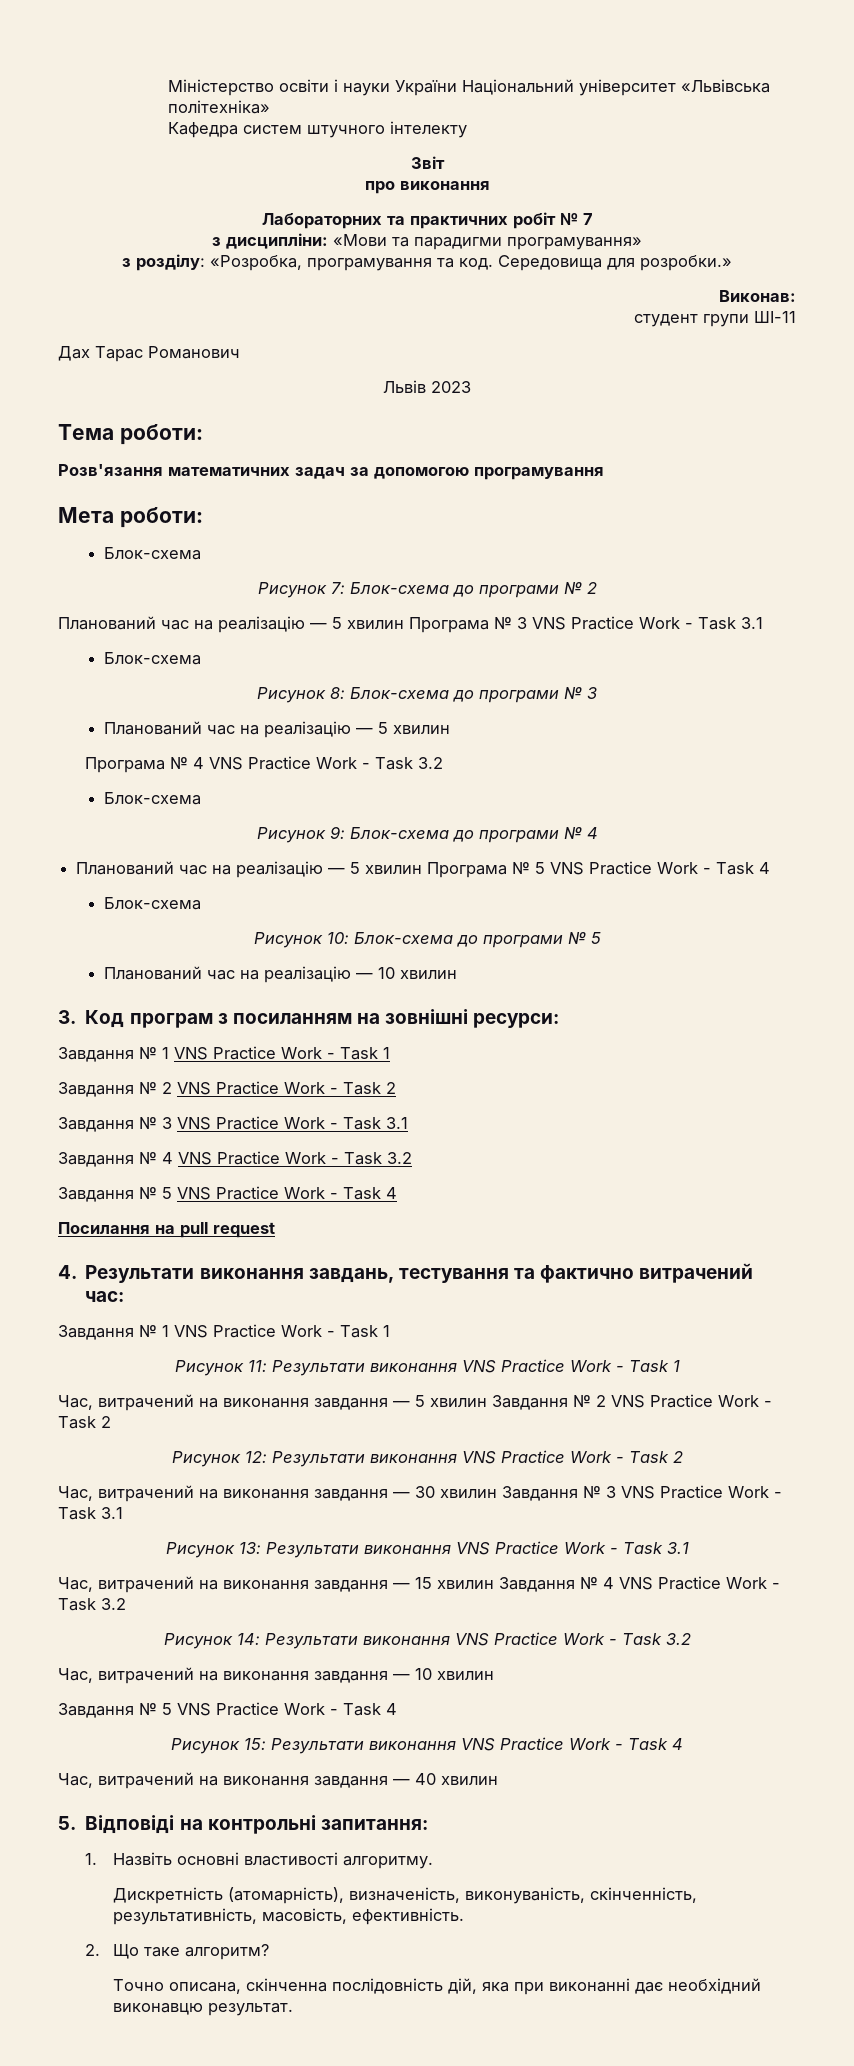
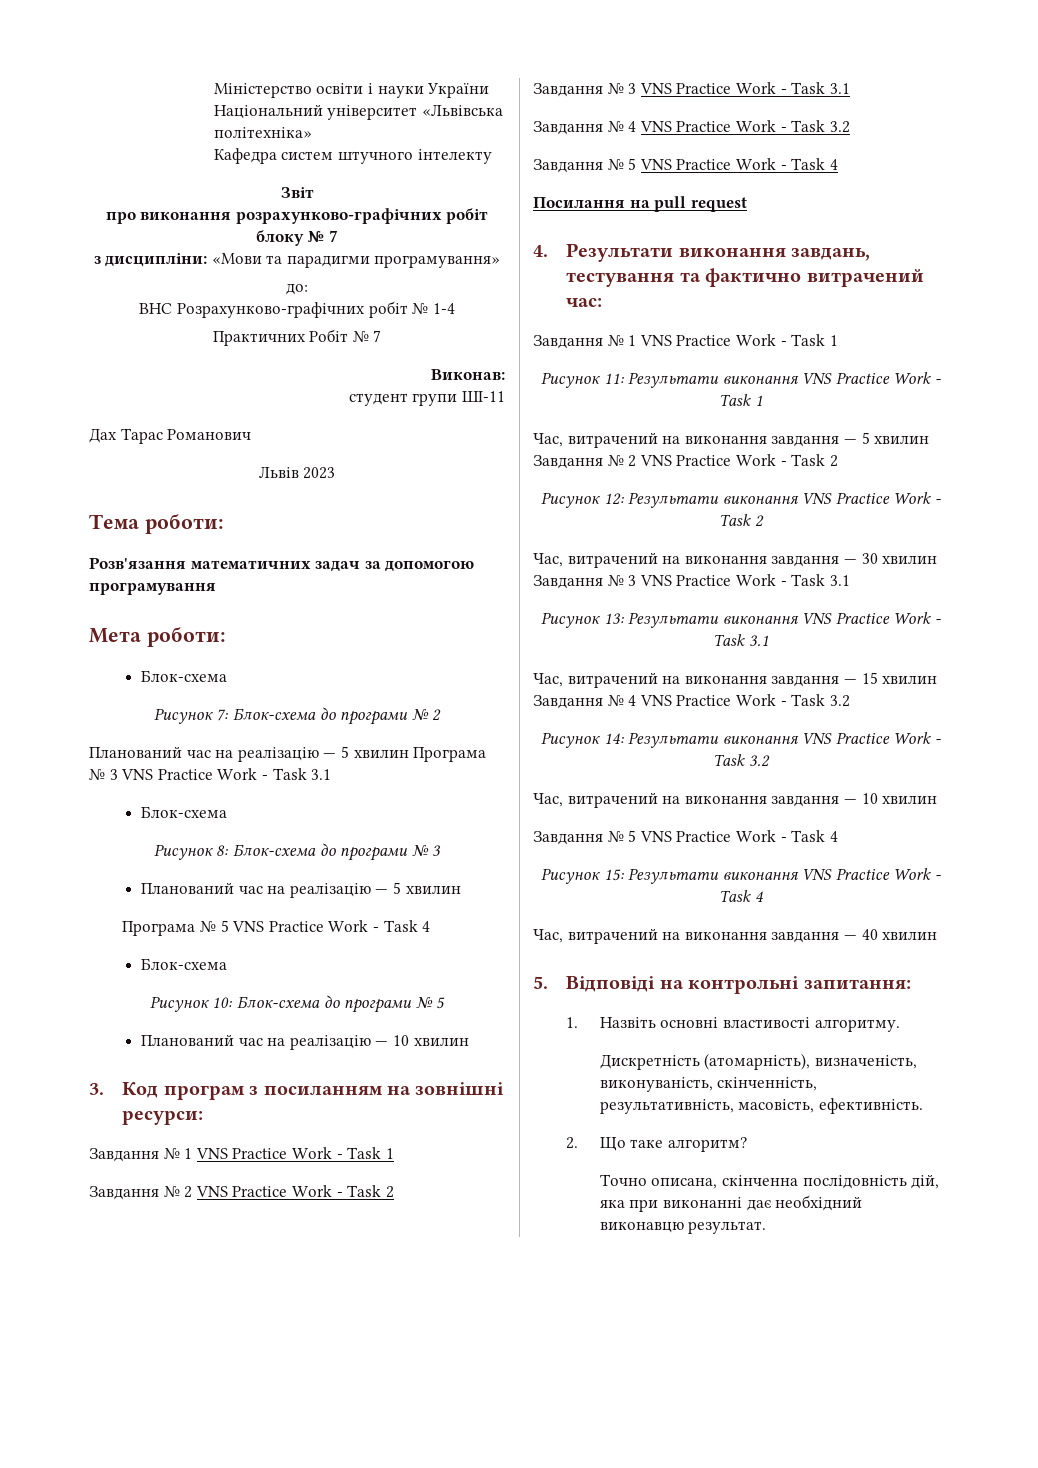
- про виконання
- Лабораторних та практичних робіт № 7
+ про виконання розрахунково-графічних робіт блоку № 7
- з розділу: «Розробка, програмування та код. Середовища для розробки.»
+ до:
+ ВНС Розрахунково-графічних робіт № 1-4
+ Практичних Робіт № 7
- Програма № 4 VNS Practice Work - Task 3.2
- Блок-схема
- Рисунок 9: Блок-схема до програми № 4
- Планований час на реалізацію — 5 хвилин Програма № 5 VNS Practice Work - Task 4
+ Програма № 5 VNS Practice Work - Task 4

